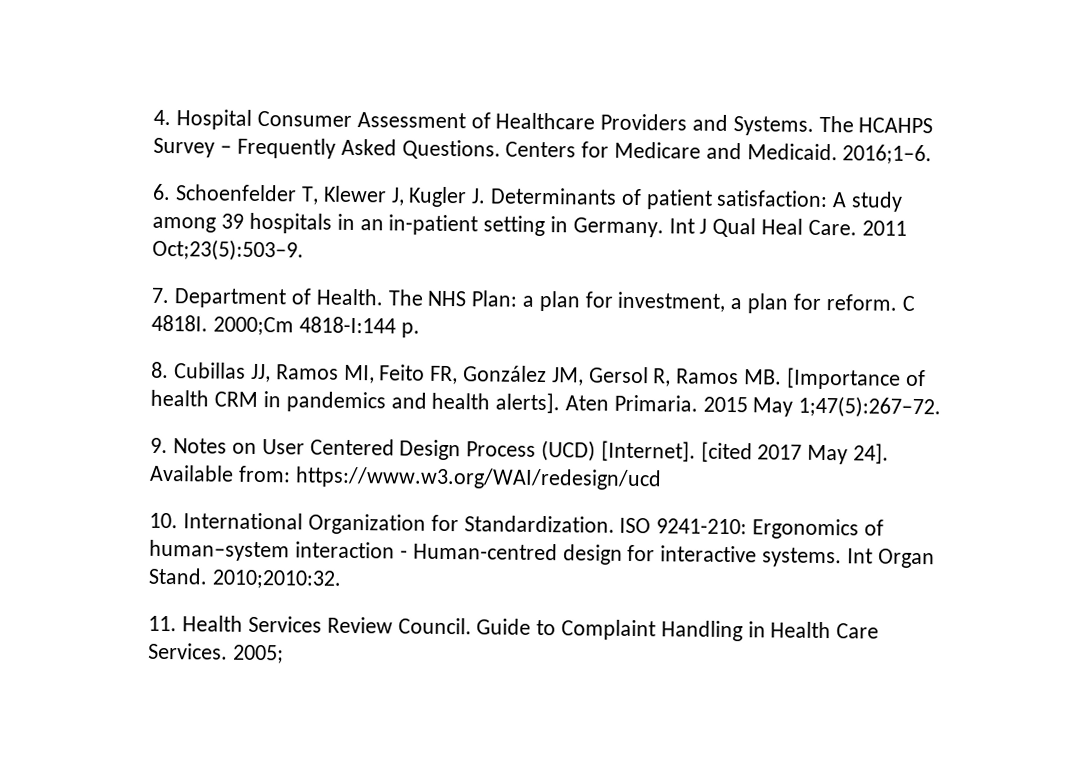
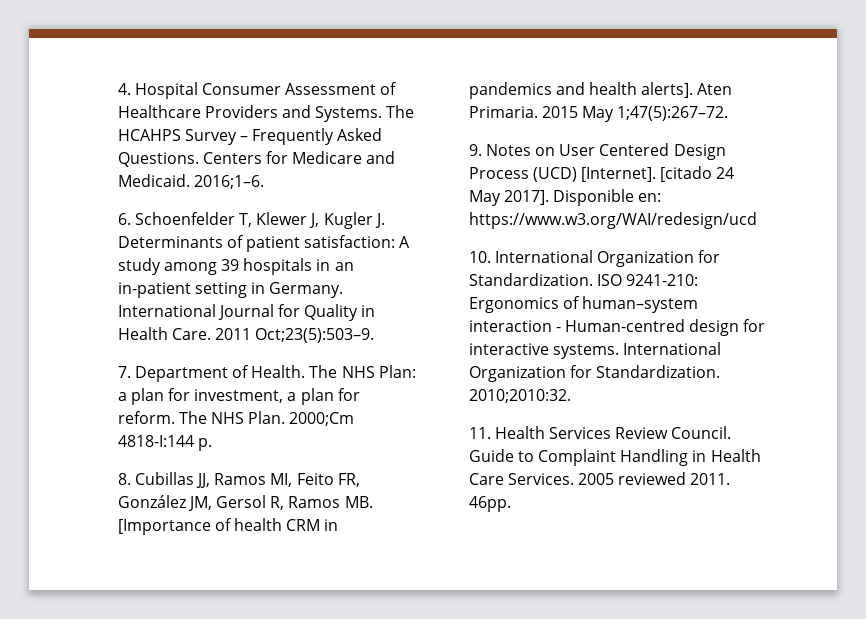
- Int J Qual Heal Care.
+ International Journal for Quality in Health Care.
- C 4818I.
+ The NHS Plan.
- [cited 2017 May 24]. Available from: https://www.w3.org/WAI/redesign/ucd
+ [citado 24 May 2017]. Disponible en: https://www.w3.org/WAI/redesign/ucd
- ISO 9241-210: Ergonomics of human–system interaction - Human-centred design for interactive systems. Int Organ Stand.
+ ISO 9241-210: Ergonomics of human–system interaction - Human-centred design for interactive systems. International Organization for Standardization.
- 2005;
+ 2005 reviewed 2011. 46pp.

